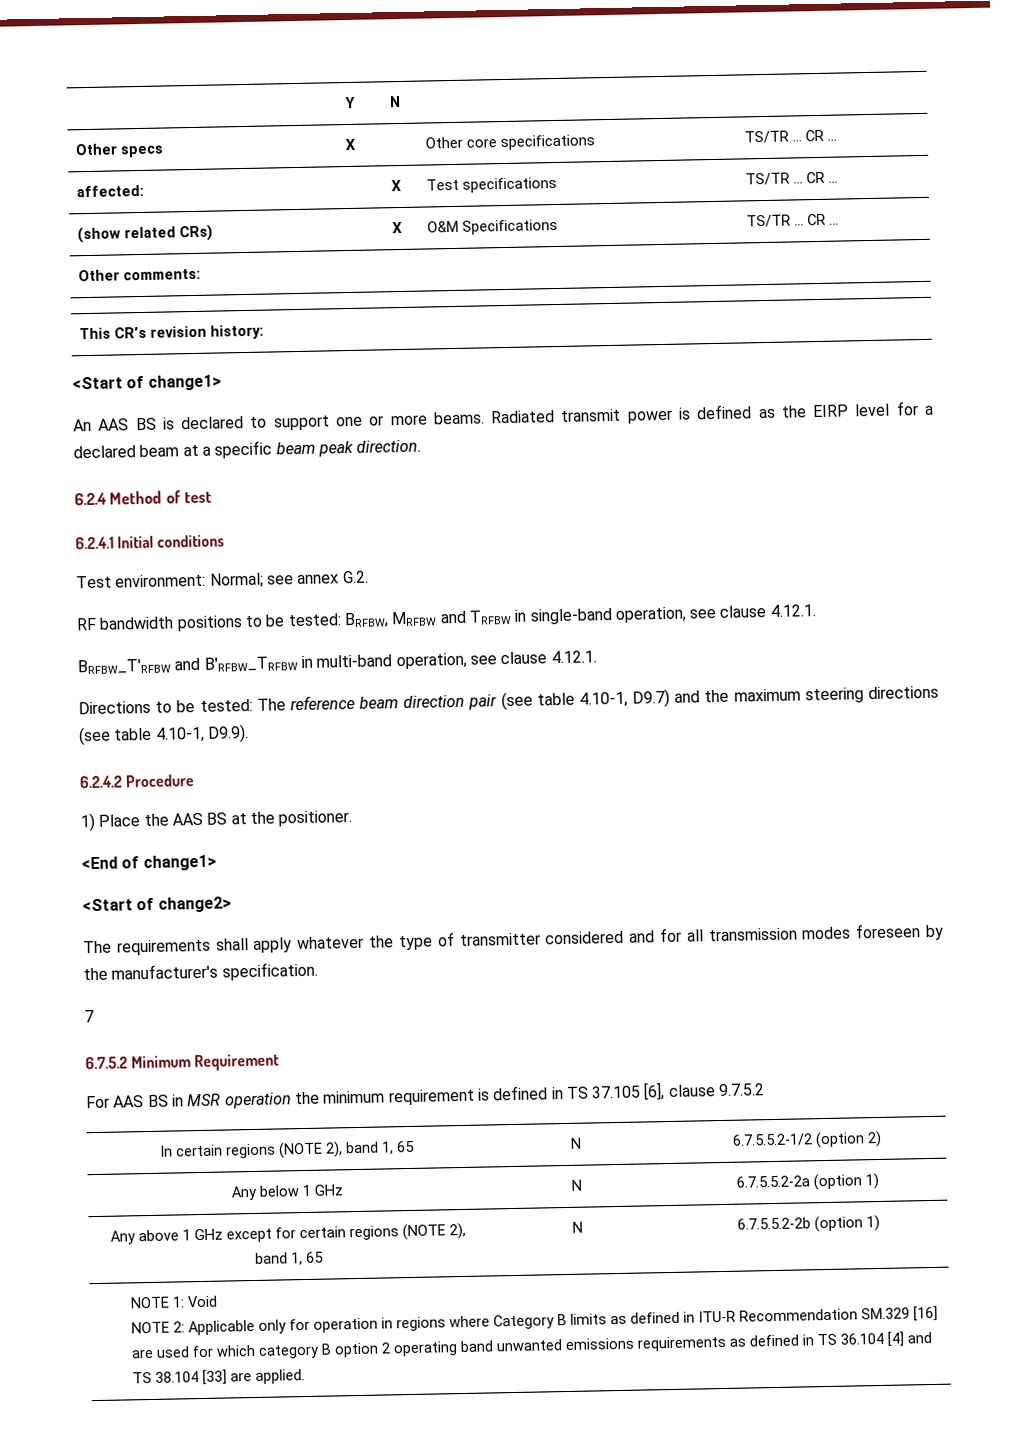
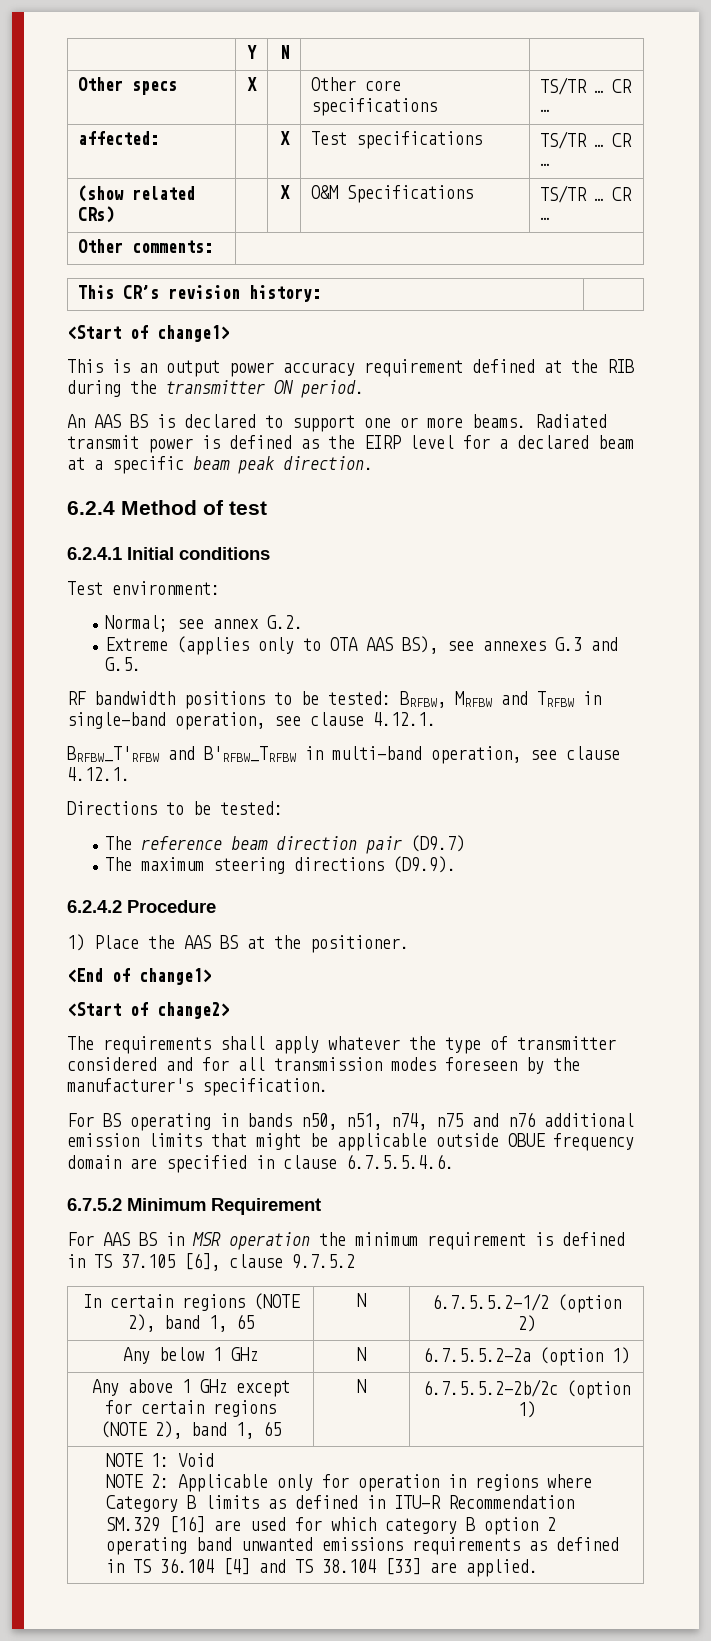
+ This is an output power accuracy requirement defined at the RIB during the transmitter ON period.
- Test environment: Normal; see annex G.2.
+ Test environment:
+ Normal; see annex G.2.
+ Extreme (applies only to OTA AAS BS), see annexes G.3 and G.5.
- Directions to be tested: The reference beam direction pair (see table 4.10-1, D9.7) and the maximum steering directions (see table 4.10-1, D9.9).
+ Directions to be tested:
+ The reference beam direction pair (D9.7)
+ The maximum steering directions (D9.9).
- 7
+ For BS operating in bands n50, n51, n74, n75 and n76 additional emission limits that might be applicable outside OBUE frequency domain are specified in clause 6.7.5.5.4.6.
- Any above 1 GHz except for certain regions (NOTE 2), band 1, 65 | N | 6.7.5.5.2-2b (option 1)
+ Any above 1 GHz except for certain regions (NOTE 2), band 1, 65 | N | 6.7.5.5.2-2b/2c (option 1)

